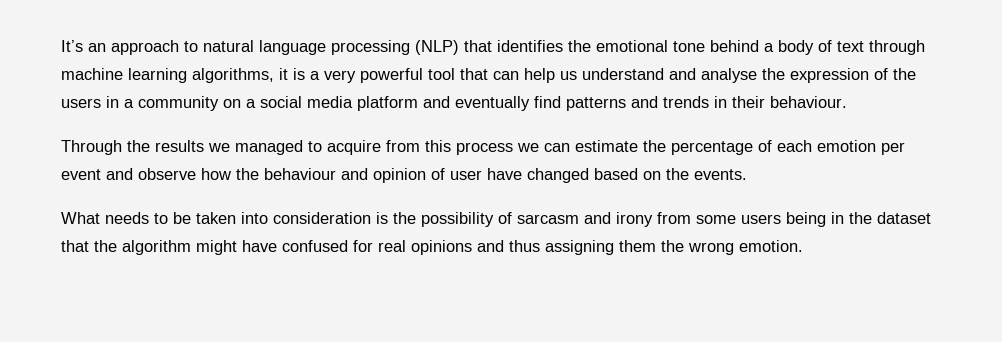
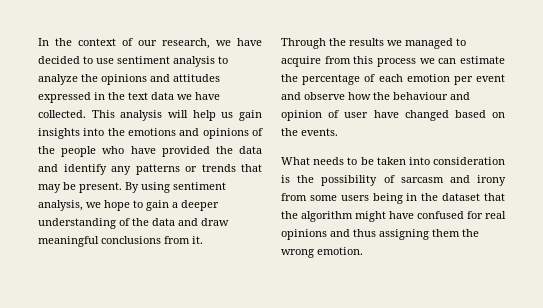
- It’s an approach to natural language processing (NLP) that identifies the emotional tone behind a body of text through machine learning algorithms, it is a very powerful tool that can help us understand and analyse the expression of the users in a community on a social media platform and eventually find patterns and trends in their behaviour.
+ In the context of our research, we have decided to use sentiment analysis to analyze the opinions and attitudes expressed in the text data we have collected. This analysis will help us gain insights into the emotions and opinions of the people who have provided the data and identify any patterns or trends that may be present. By using sentiment analysis, we hope to gain a deeper understanding of the data and draw meaningful conclusions from it.

